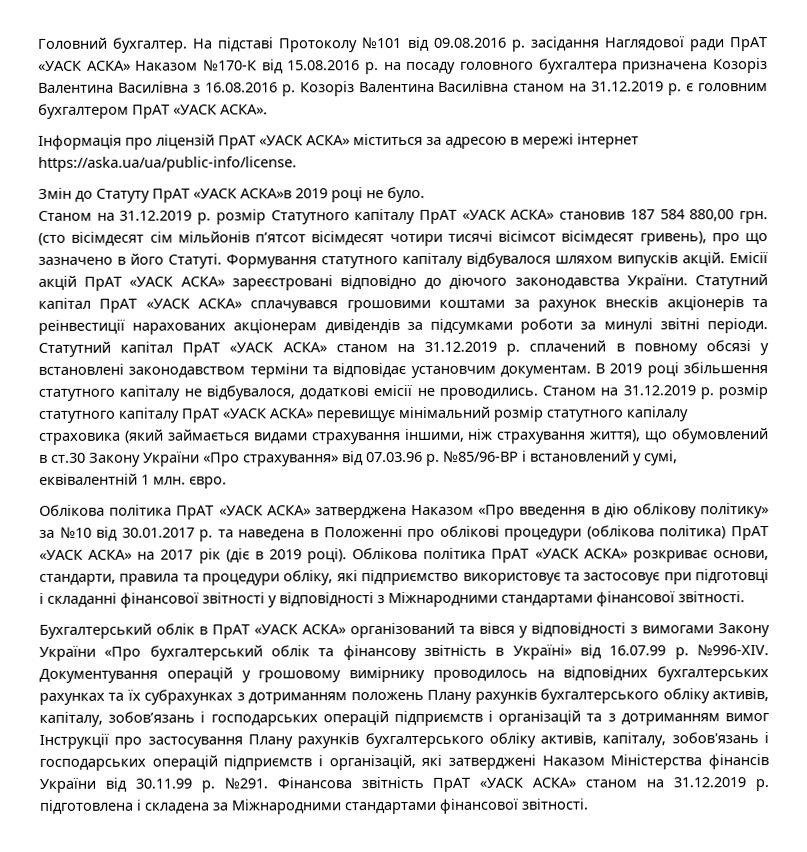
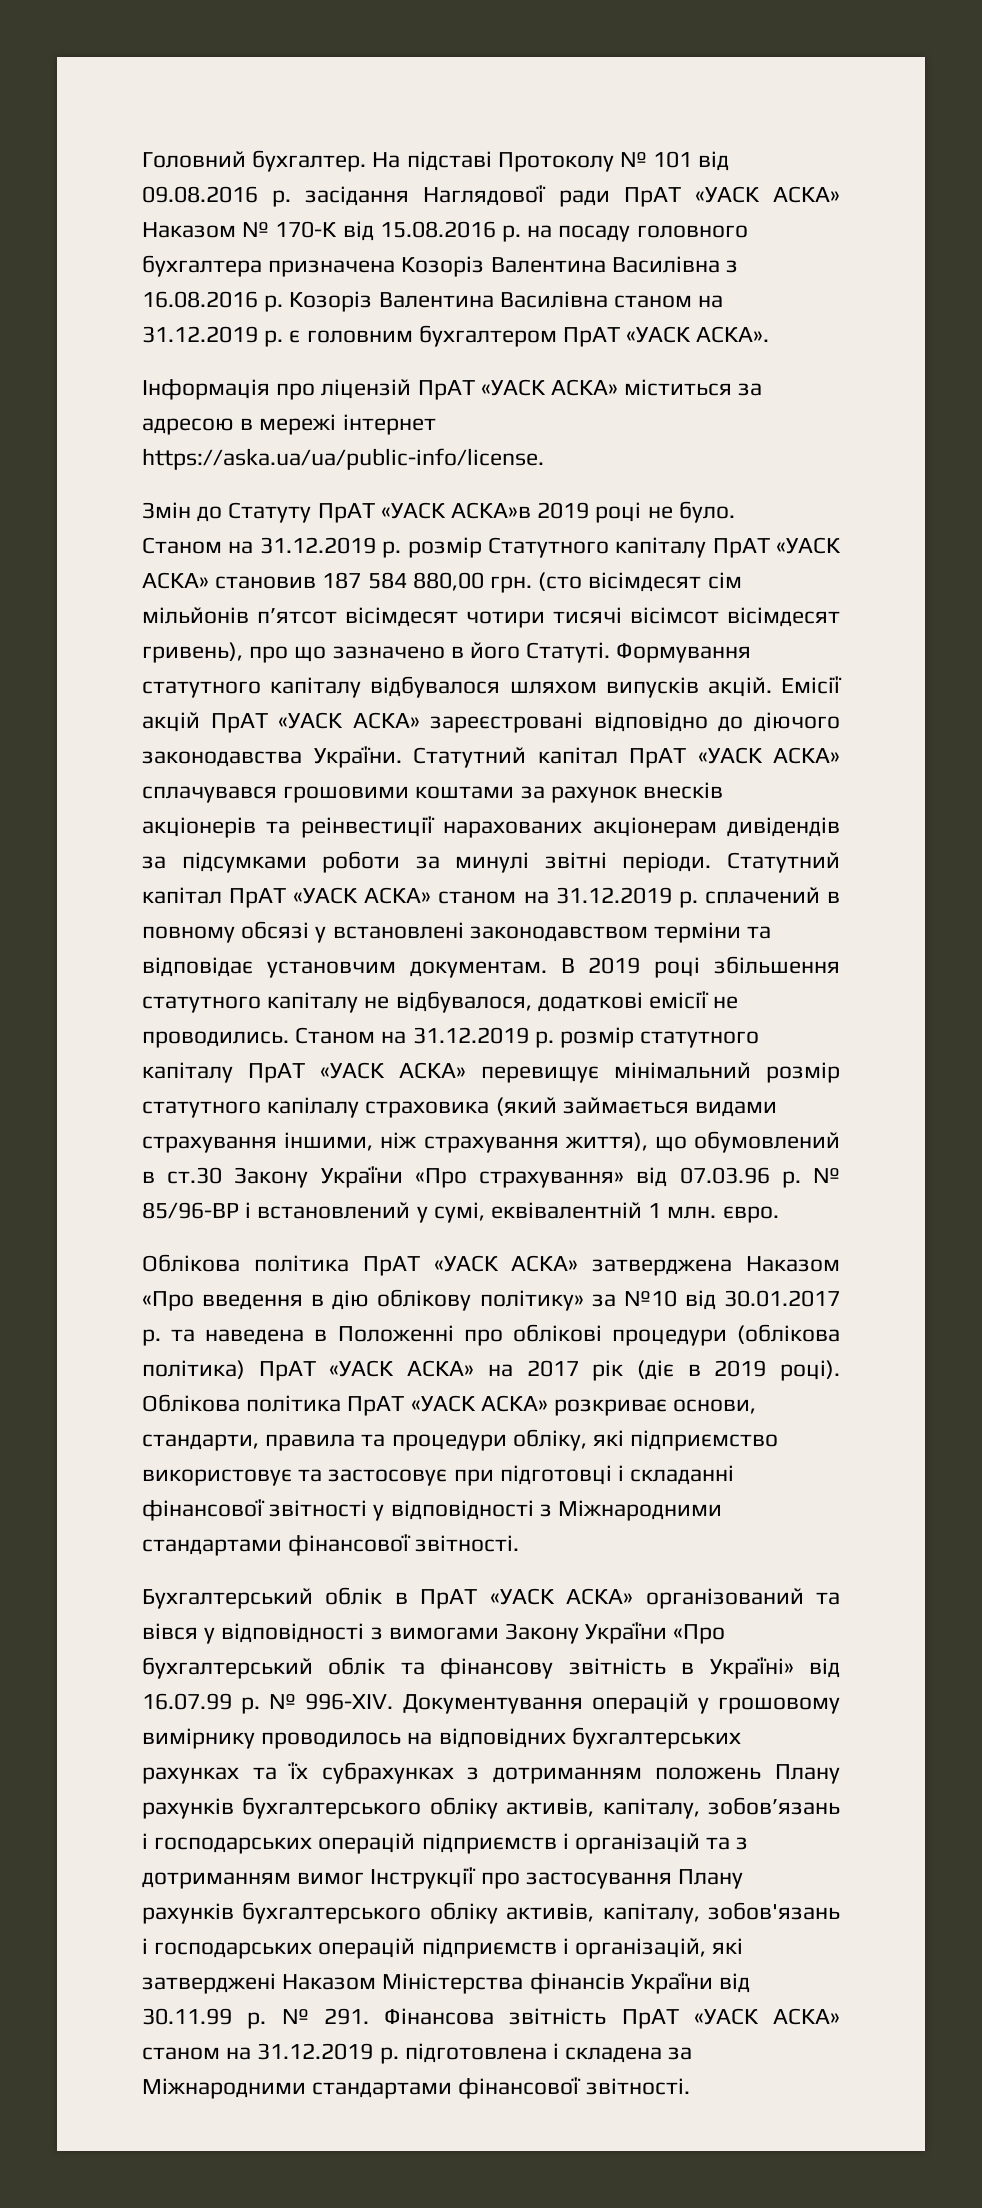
- На підставі Протоколу №101 від 09.08.2016 р. засідання Наглядової ради ПрАТ «УАСК АСКА» Наказом №170-К від 15.08.2016 р. на посаду головного бухгалтера призначена Козоріз Валентина Василівна з 16.08.2016 р.
+ На підставі Протоколу № 101 від 09.08.2016 р. засідання Наглядової ради ПрАТ «УАСК АСКА» Наказом № 170-К від 15.08.2016 р. на посаду головного бухгалтера призначена Козоріз Валентина Василівна з 16.08.2016 р.
- №85/96-ВР і встановлений у сумі, еквівалентній 1 млн. євро.
+ № 85/96-ВР і встановлений у сумі, еквівалентній 1 млн. євро.
- №996-XIV.
+ № 996-XIV.
- №291. Фінансова звітність ПрАТ «УАСК АСКА» станом на 31.12.2019 р. підготовлена і складена за Міжнародними стандартами фінансової звітності.
+ № 291. Фінансова звітність ПрАТ «УАСК АСКА» станом на 31.12.2019 р. підготовлена і складена за Міжнародними стандартами фінансової звітності.

